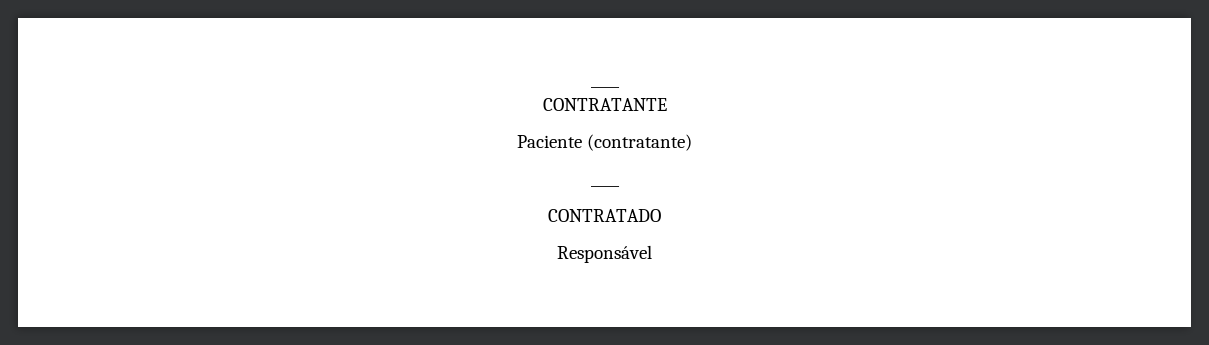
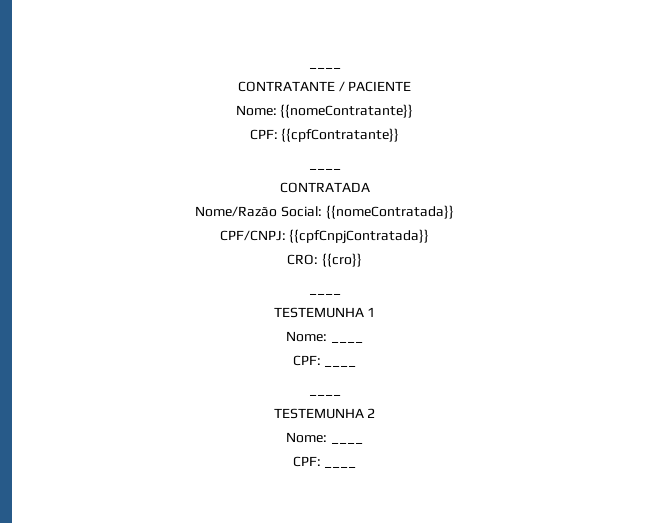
- CONTRATANTE
- Paciente (contratante)
+ CONTRATANTE / PACIENTE
+ Nome: {{nomeContratante}}
+ CPF: {{cpfContratante}}
  ____
- CONTRATADO
- Responsável
+ CONTRATADA
+ Nome/Razão Social: {{nomeContratada}}
+ CPF/CNPJ: {{cpfCnpjContratada}}
+ CRO: {{cro}}
+ ____
+ TESTEMUNHA 1
+ Nome: ____
+ CPF: ____
+ ____
+ TESTEMUNHA 2
+ Nome: ____
+ CPF: ____

